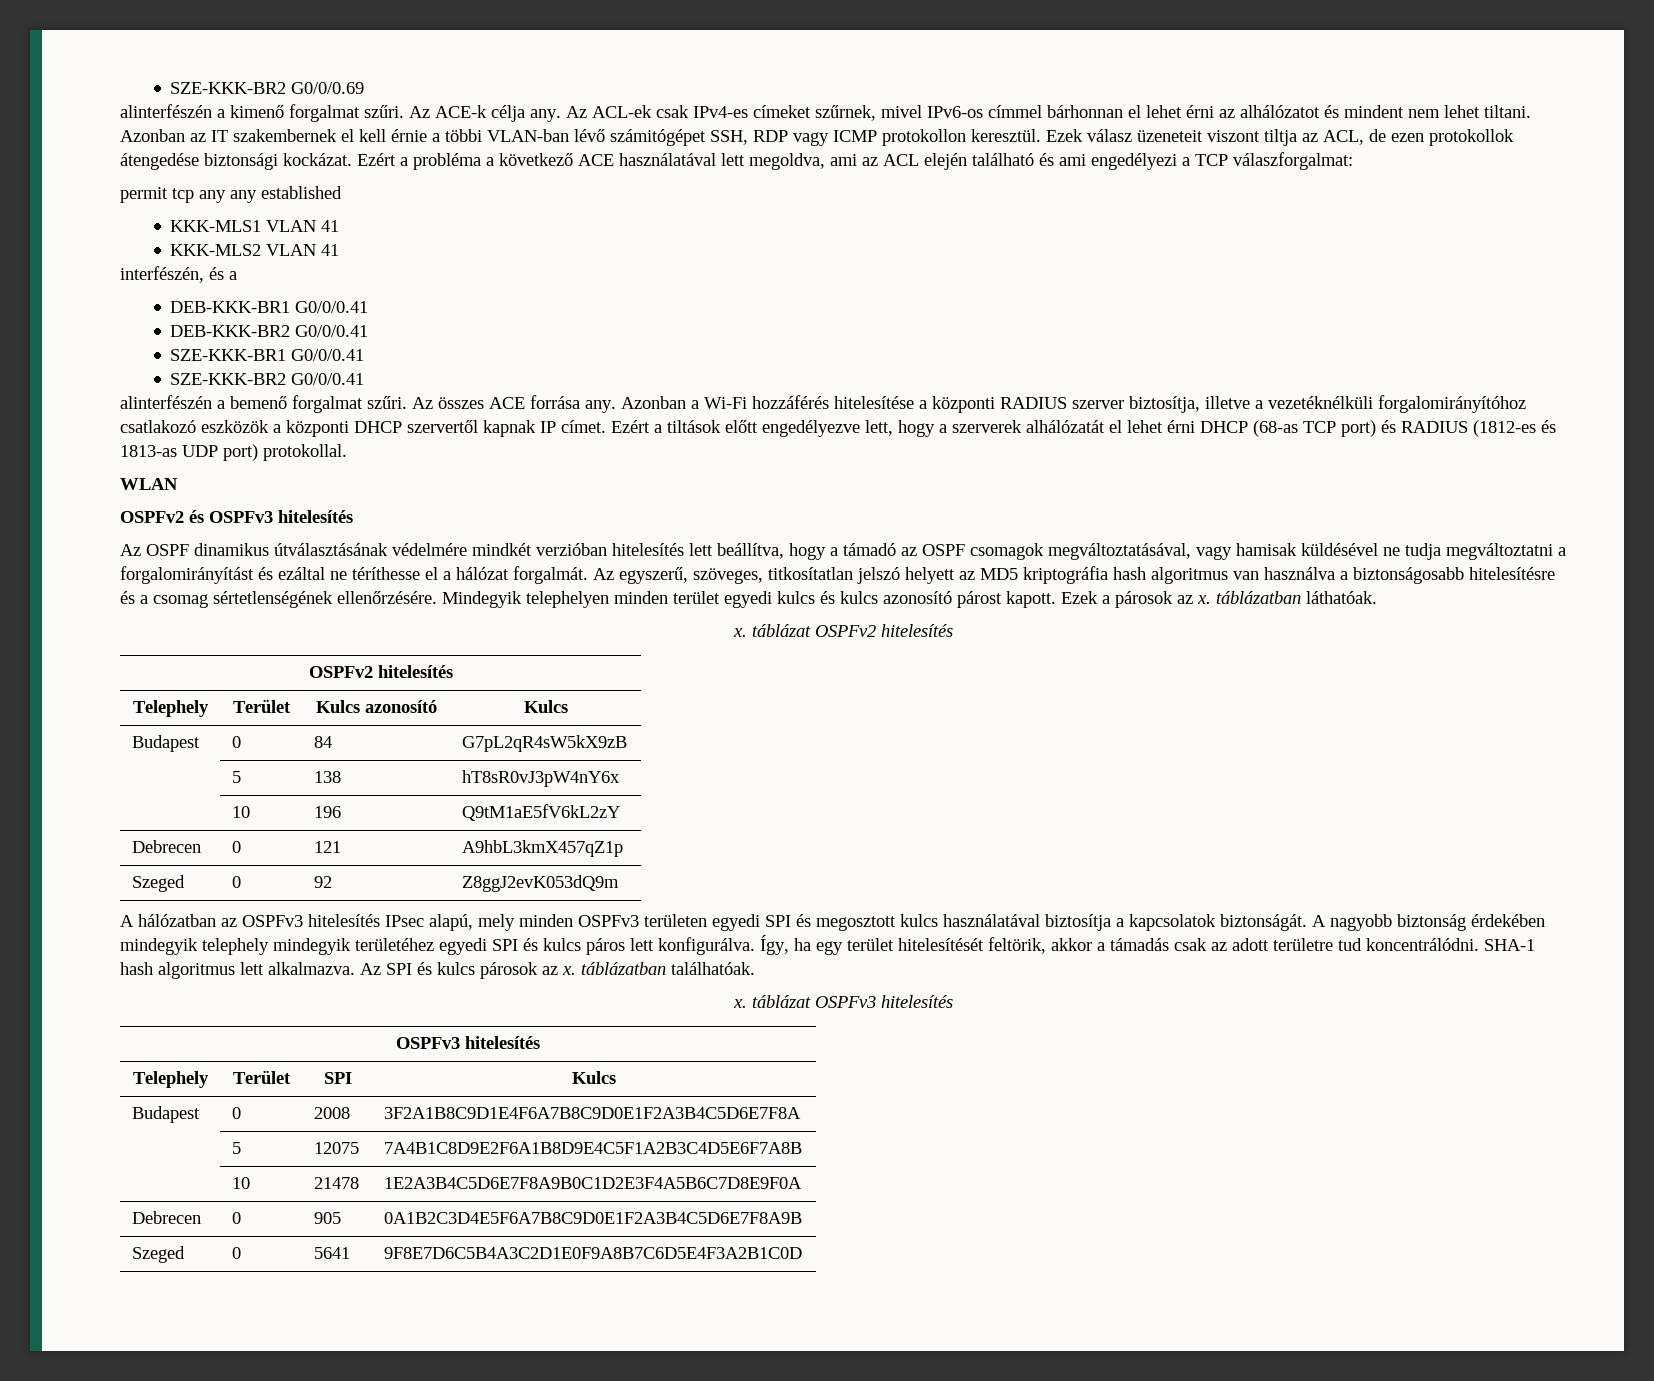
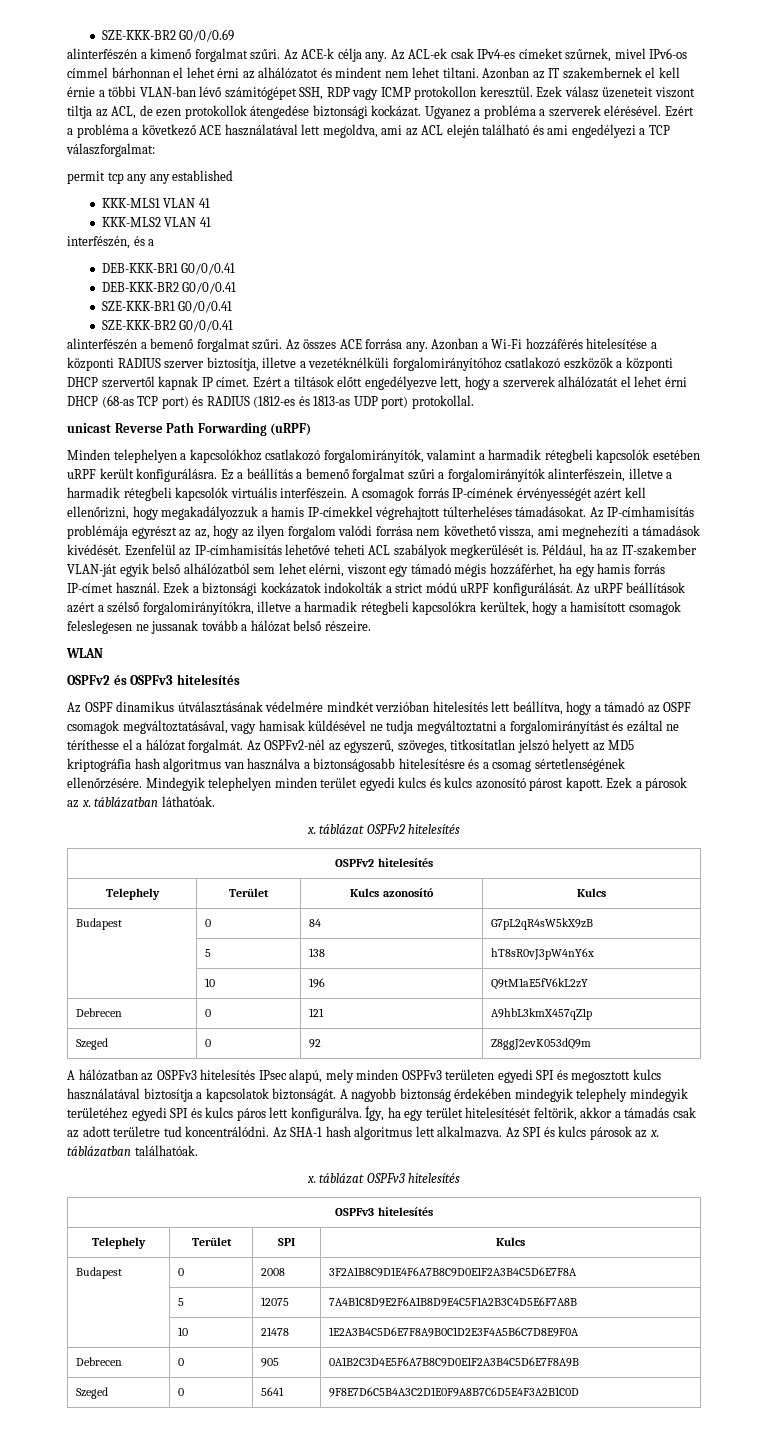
+ Ugyanez a probléma a szerverek elérésével.
+ unicast Reverse Path Forwarding (uRPF)
+ Minden telephelyen a kapcsolókhoz csatlakozó forgalomirányítók, valamint a harmadik rétegbeli kapcsolók esetében uRPF került konfigurálásra. Ez a beállítás a bemenő forgalmat szűri a forgalomirányítók alinterfészein, illetve a harmadik rétegbeli kapcsolók virtuális interfészein. A csomagok forrás IP-címének érvényességét azért kell ellenőrizni, hogy megakadályozzuk a hamis IP-címekkel végrehajtott túlterheléses támadásokat. Az IP-címhamisítás problémája egyrészt az az, hogy az ilyen forgalom valódi forrása nem követhető vissza, ami megnehezíti a támadások kivédését. Ezenfelül az IP-címhamisítás lehetővé teheti ACL szabályok megkerülését is. Például, ha az IT-szakember VLAN-ját egyik belső alhálózatból sem lehet elérni, viszont egy támadó mégis hozzáférhet, ha egy hamis forrás IP-címet használ. Ezek a biztonsági kockázatok indokolták a strict módú uRPF konfigurálását. Az uRPF beállítások azért a szélső forgalomirányítókra, illetve a harmadik rétegbeli kapcsolókra kerültek, hogy a hamisított csomagok feleslegesen ne jussanak tovább a hálózat belső részeire.
- Az egyszerű, szöveges, titkosítatlan jelszó helyett az MD5 kriptográfia hash algoritmus van használva a biztonságosabb hitelesítésre és a csomag sértetlenségének ellenőrzésére.
+ Az OSPFv2-nél az egyszerű, szöveges, titkosítatlan jelszó helyett az MD5 kriptográfia hash algoritmus van használva a biztonságosabb hitelesítésre és a csomag sértetlenségének ellenőrzésére.
- SHA-1 hash algoritmus lett alkalmazva.
+ Az SHA-1 hash algoritmus lett alkalmazva.

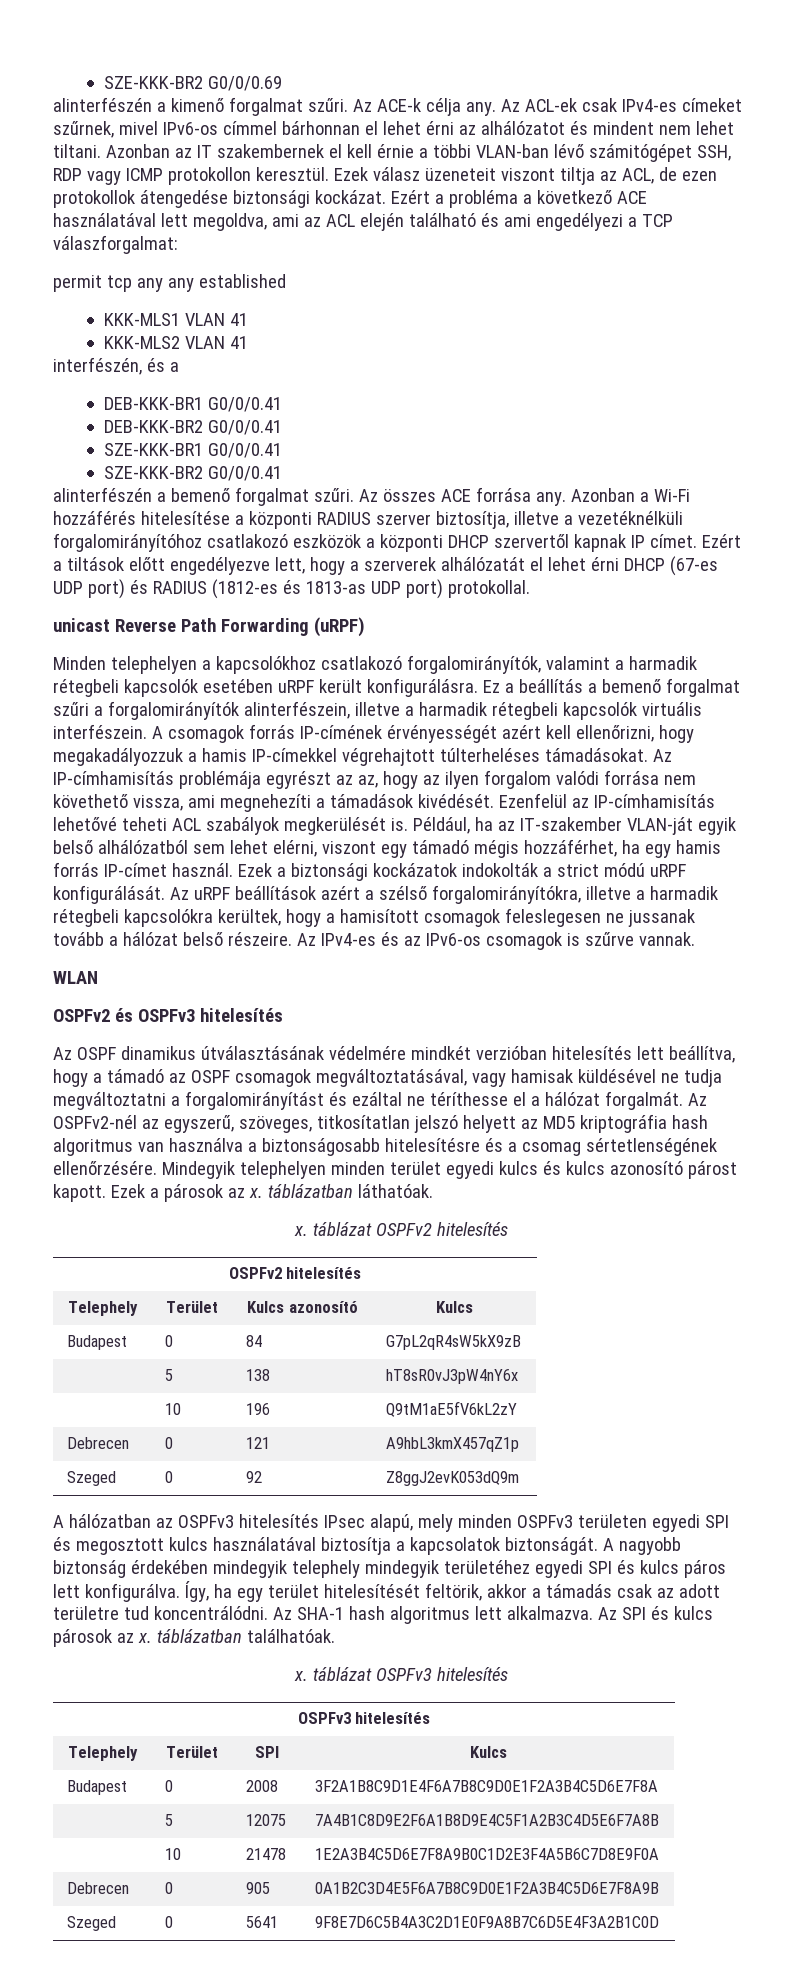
- Ugyanez a probléma a szerverek elérésével.
- Ezért a tiltások előtt engedélyezve lett, hogy a szerverek alhálózatát el lehet érni DHCP (68-as TCP port) és RADIUS (1812-es és 1813-as UDP port) protokollal.
+ Ezért a tiltások előtt engedélyezve lett, hogy a szerverek alhálózatát el lehet érni DHCP (67-es UDP port) és RADIUS (1812-es és 1813-as UDP port) protokollal.
+ Az IPv4-es és az IPv6-os csomagok is szűrve vannak.

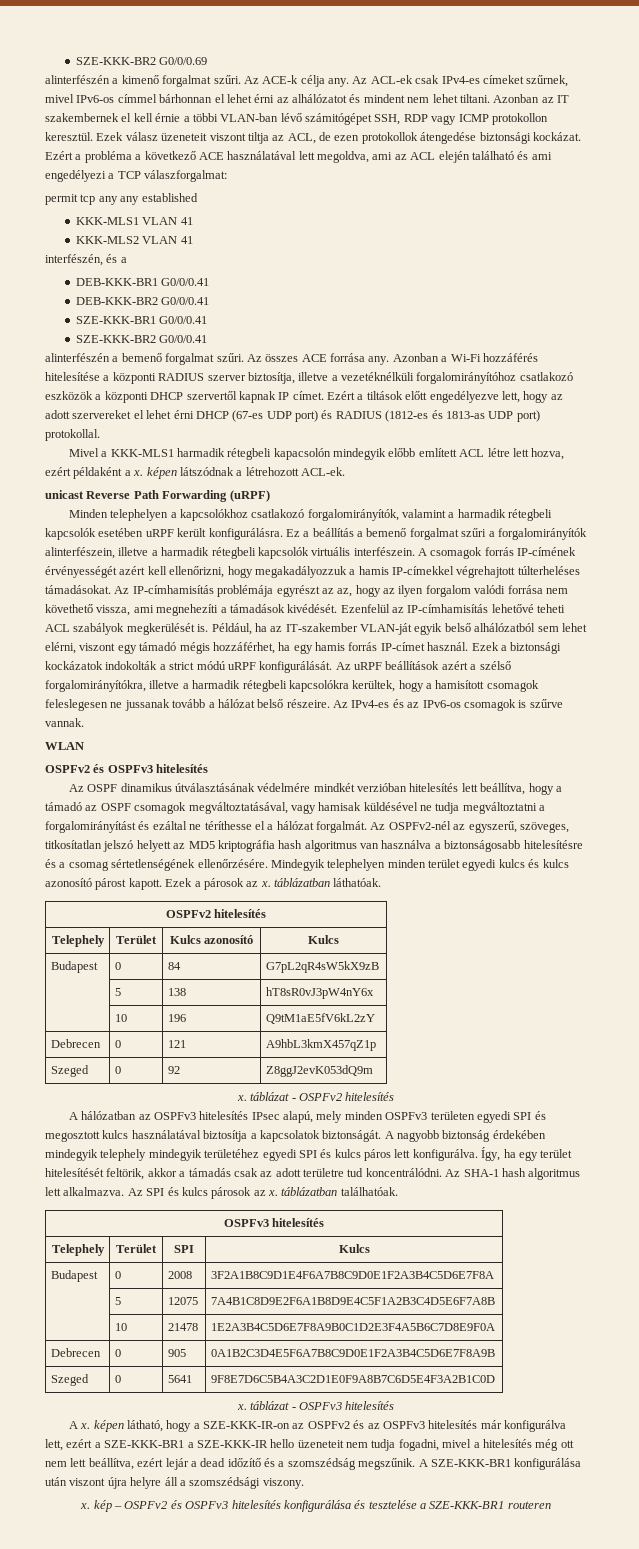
- Ezért a tiltások előtt engedélyezve lett, hogy a szerverek alhálózatát el lehet érni DHCP (67-es UDP port) és RADIUS (1812-es és 1813-as UDP port) protokollal.
+ Ezért a tiltások előtt engedélyezve lett, hogy az adott szervereket el lehet érni DHCP (67-es UDP port) és RADIUS (1812-es és 1813-as UDP port) protokollal.
+ Mivel a KKK-MLS1 harmadik rétegbeli kapacsolón mindegyik előbb említett ACL létre lett hozva, ezért példaként a x. képen látszódnak a létrehozott ACL-ek.
- x. táblázat OSPFv2 hitelesítés
+ x. táblázat - OSPFv2 hitelesítés
- x. táblázat OSPFv3 hitelesítés
+ x. táblázat - OSPFv3 hitelesítés
+ A x. képen látható, hogy a SZE-KKK-IR-on az OSPFv2 és az OSPFv3 hitelesítés már konfigurálva lett, ezért a SZE-KKK-BR1 a SZE-KKK-IR hello üzeneteit nem tudja fogadni, mivel a hitelesítés még ott nem lett beállítva, ezért lejár a dead időzítő és a szomszédság megszűnik. A SZE-KKK-BR1 konfigurálása után viszont újra helyre áll a szomszédsági viszony.
+ x. kép – OSPFv2 és OSPFv3 hitelesítés konfigurálása és tesztelése a SZE-KKK-BR1 routeren

